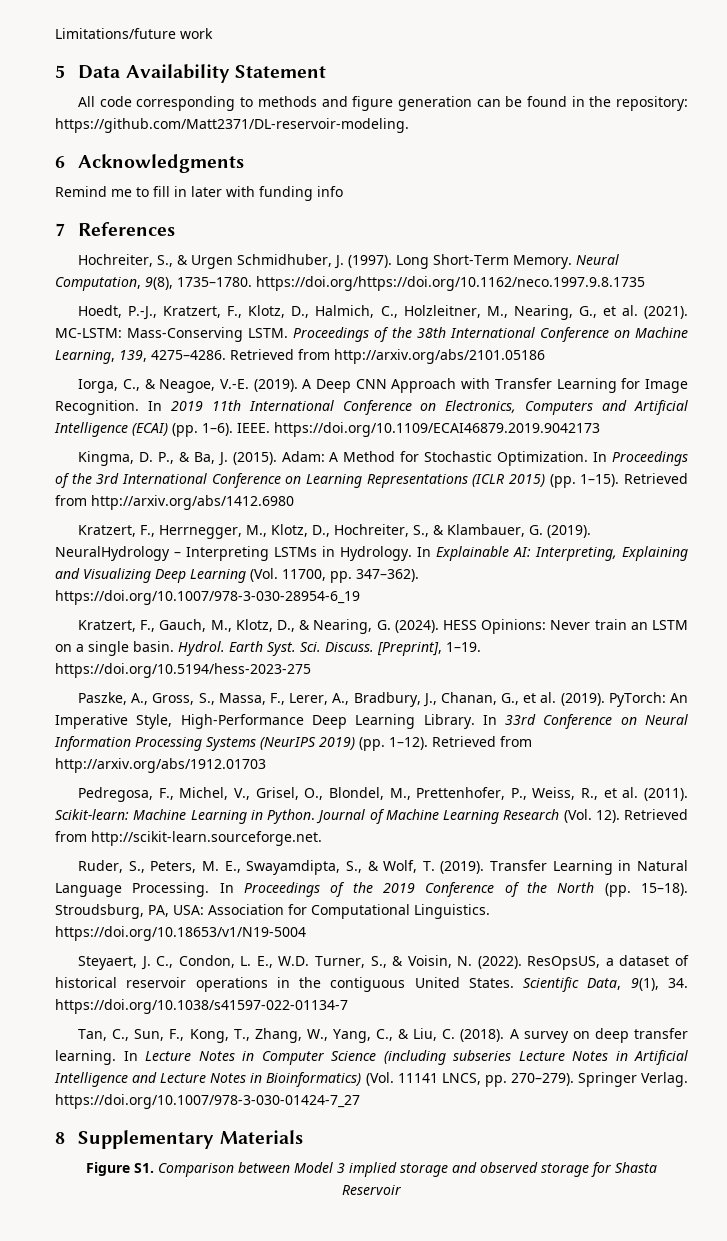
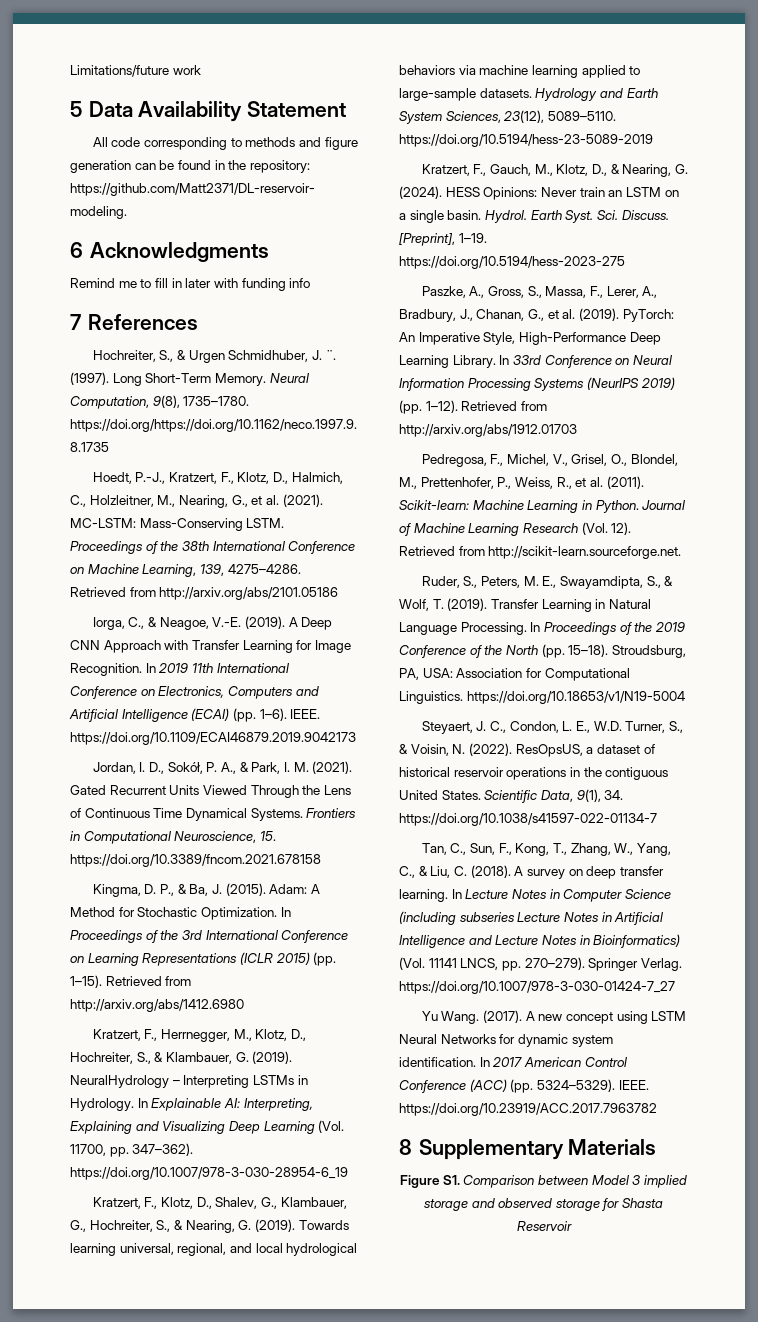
- Hochreiter, S., & Urgen Schmidhuber, J. (1997).
+ Hochreiter, S., & Urgen Schmidhuber, J. ¨. (1997).
+ Jordan, I. D., Sokół, P. A., & Park, I. M. (2021). Gated Recurrent Units Viewed Through the Lens of Continuous Time Dynamical Systems. Frontiers in Computational Neuroscience, 15. https://doi.org/10.3389/fncom.2021.678158
+ Kratzert, F., Klotz, D., Shalev, G., Klambauer, G., Hochreiter, S., & Nearing, G. (2019). Towards learning universal, regional, and local hydrological behaviors via machine learning applied to large-sample datasets. Hydrology and Earth System Sciences, 23(12), 5089–5110. https://doi.org/10.5194/hess-23-5089-2019
+ Yu Wang. (2017). A new concept using LSTM Neural Networks for dynamic system identification. In 2017 American Control Conference (ACC) (pp. 5324–5329). IEEE. https://doi.org/10.23919/ACC.2017.7963782

